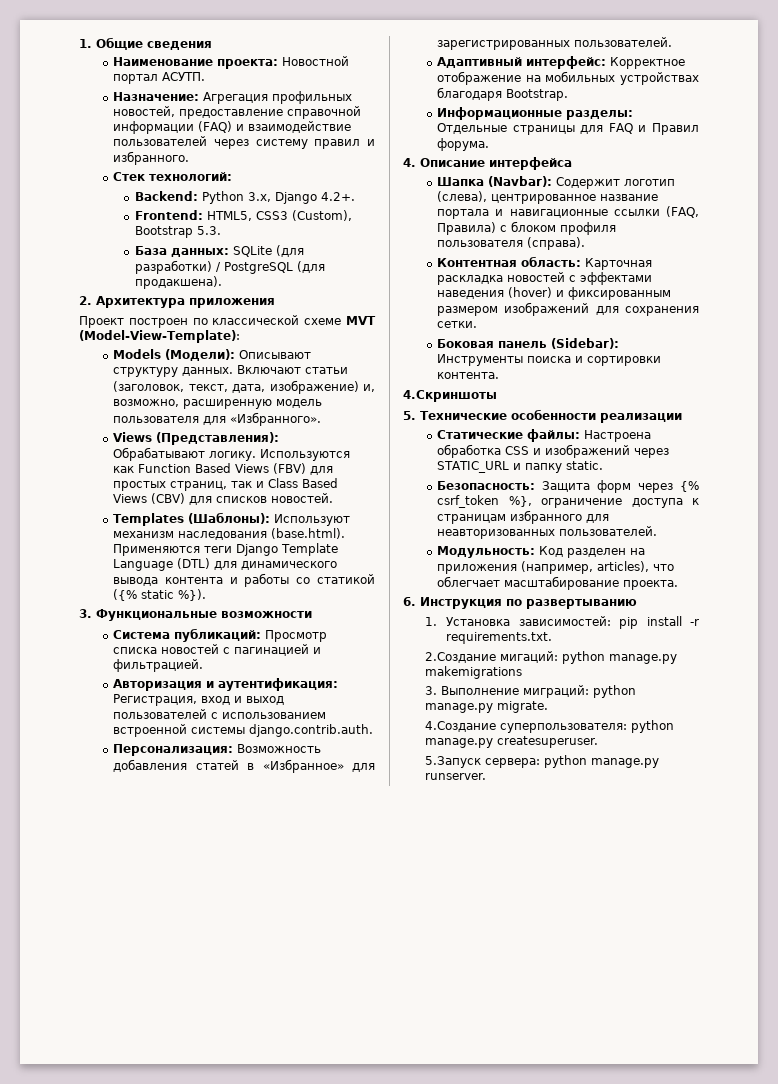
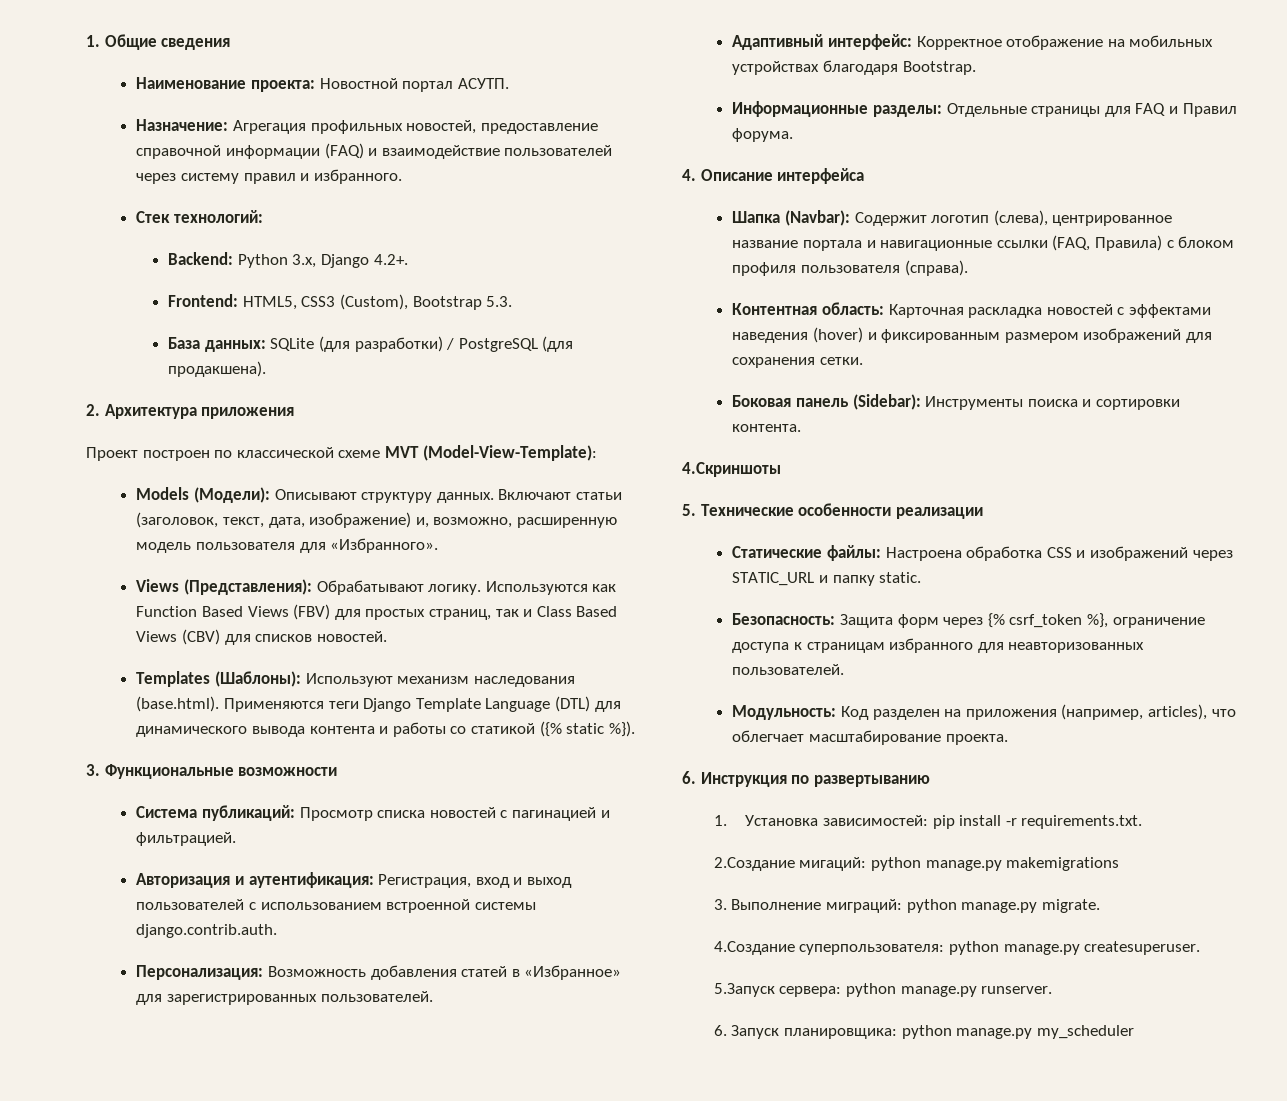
+ 6. Запуск планировщика: python manage.py my_scheduler

